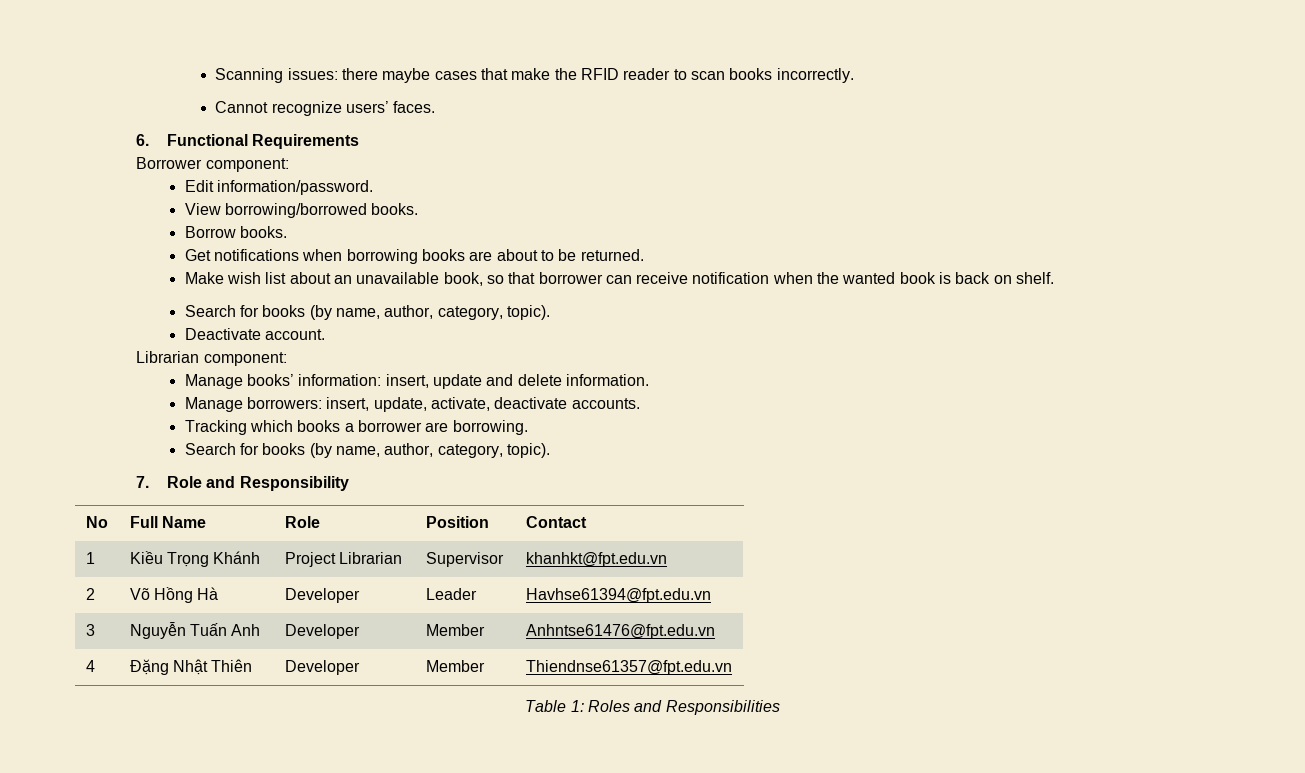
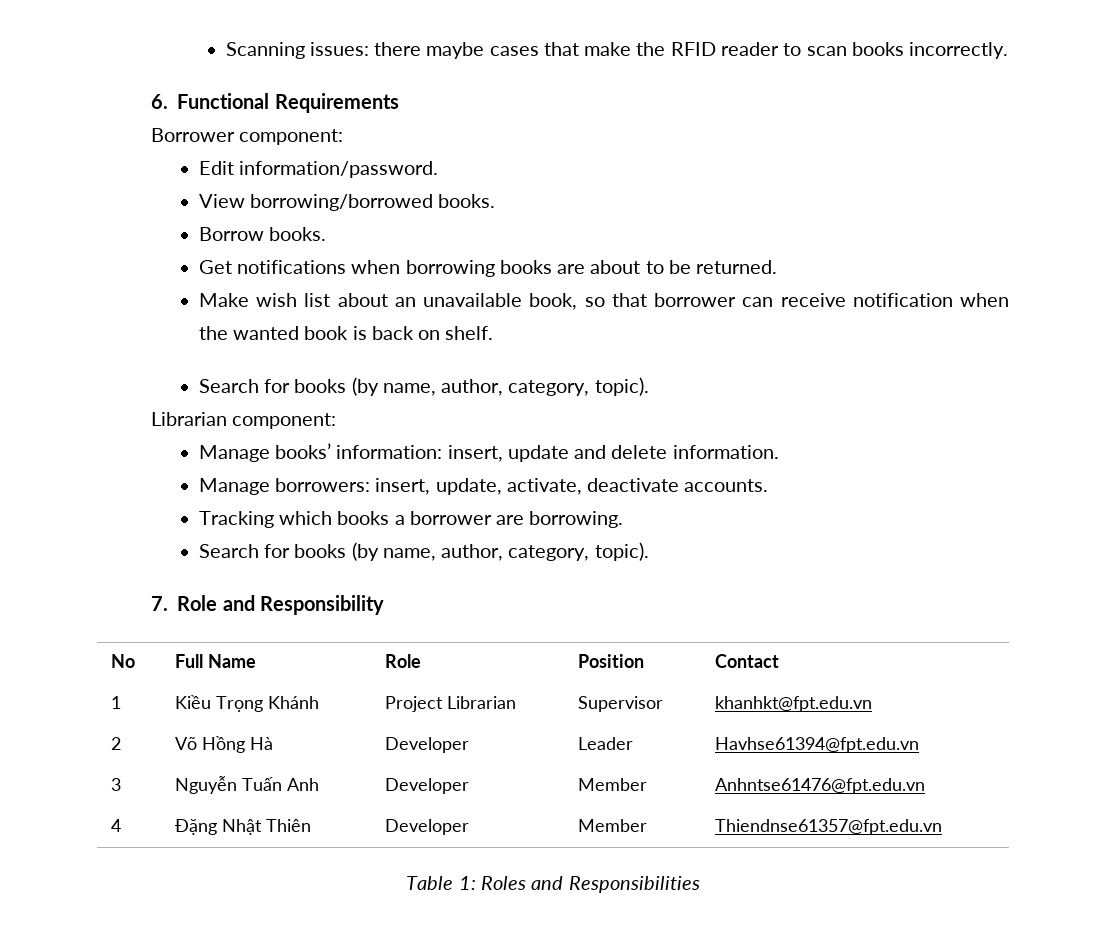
- Cannot recognize users’ faces.
- Deactivate account.

